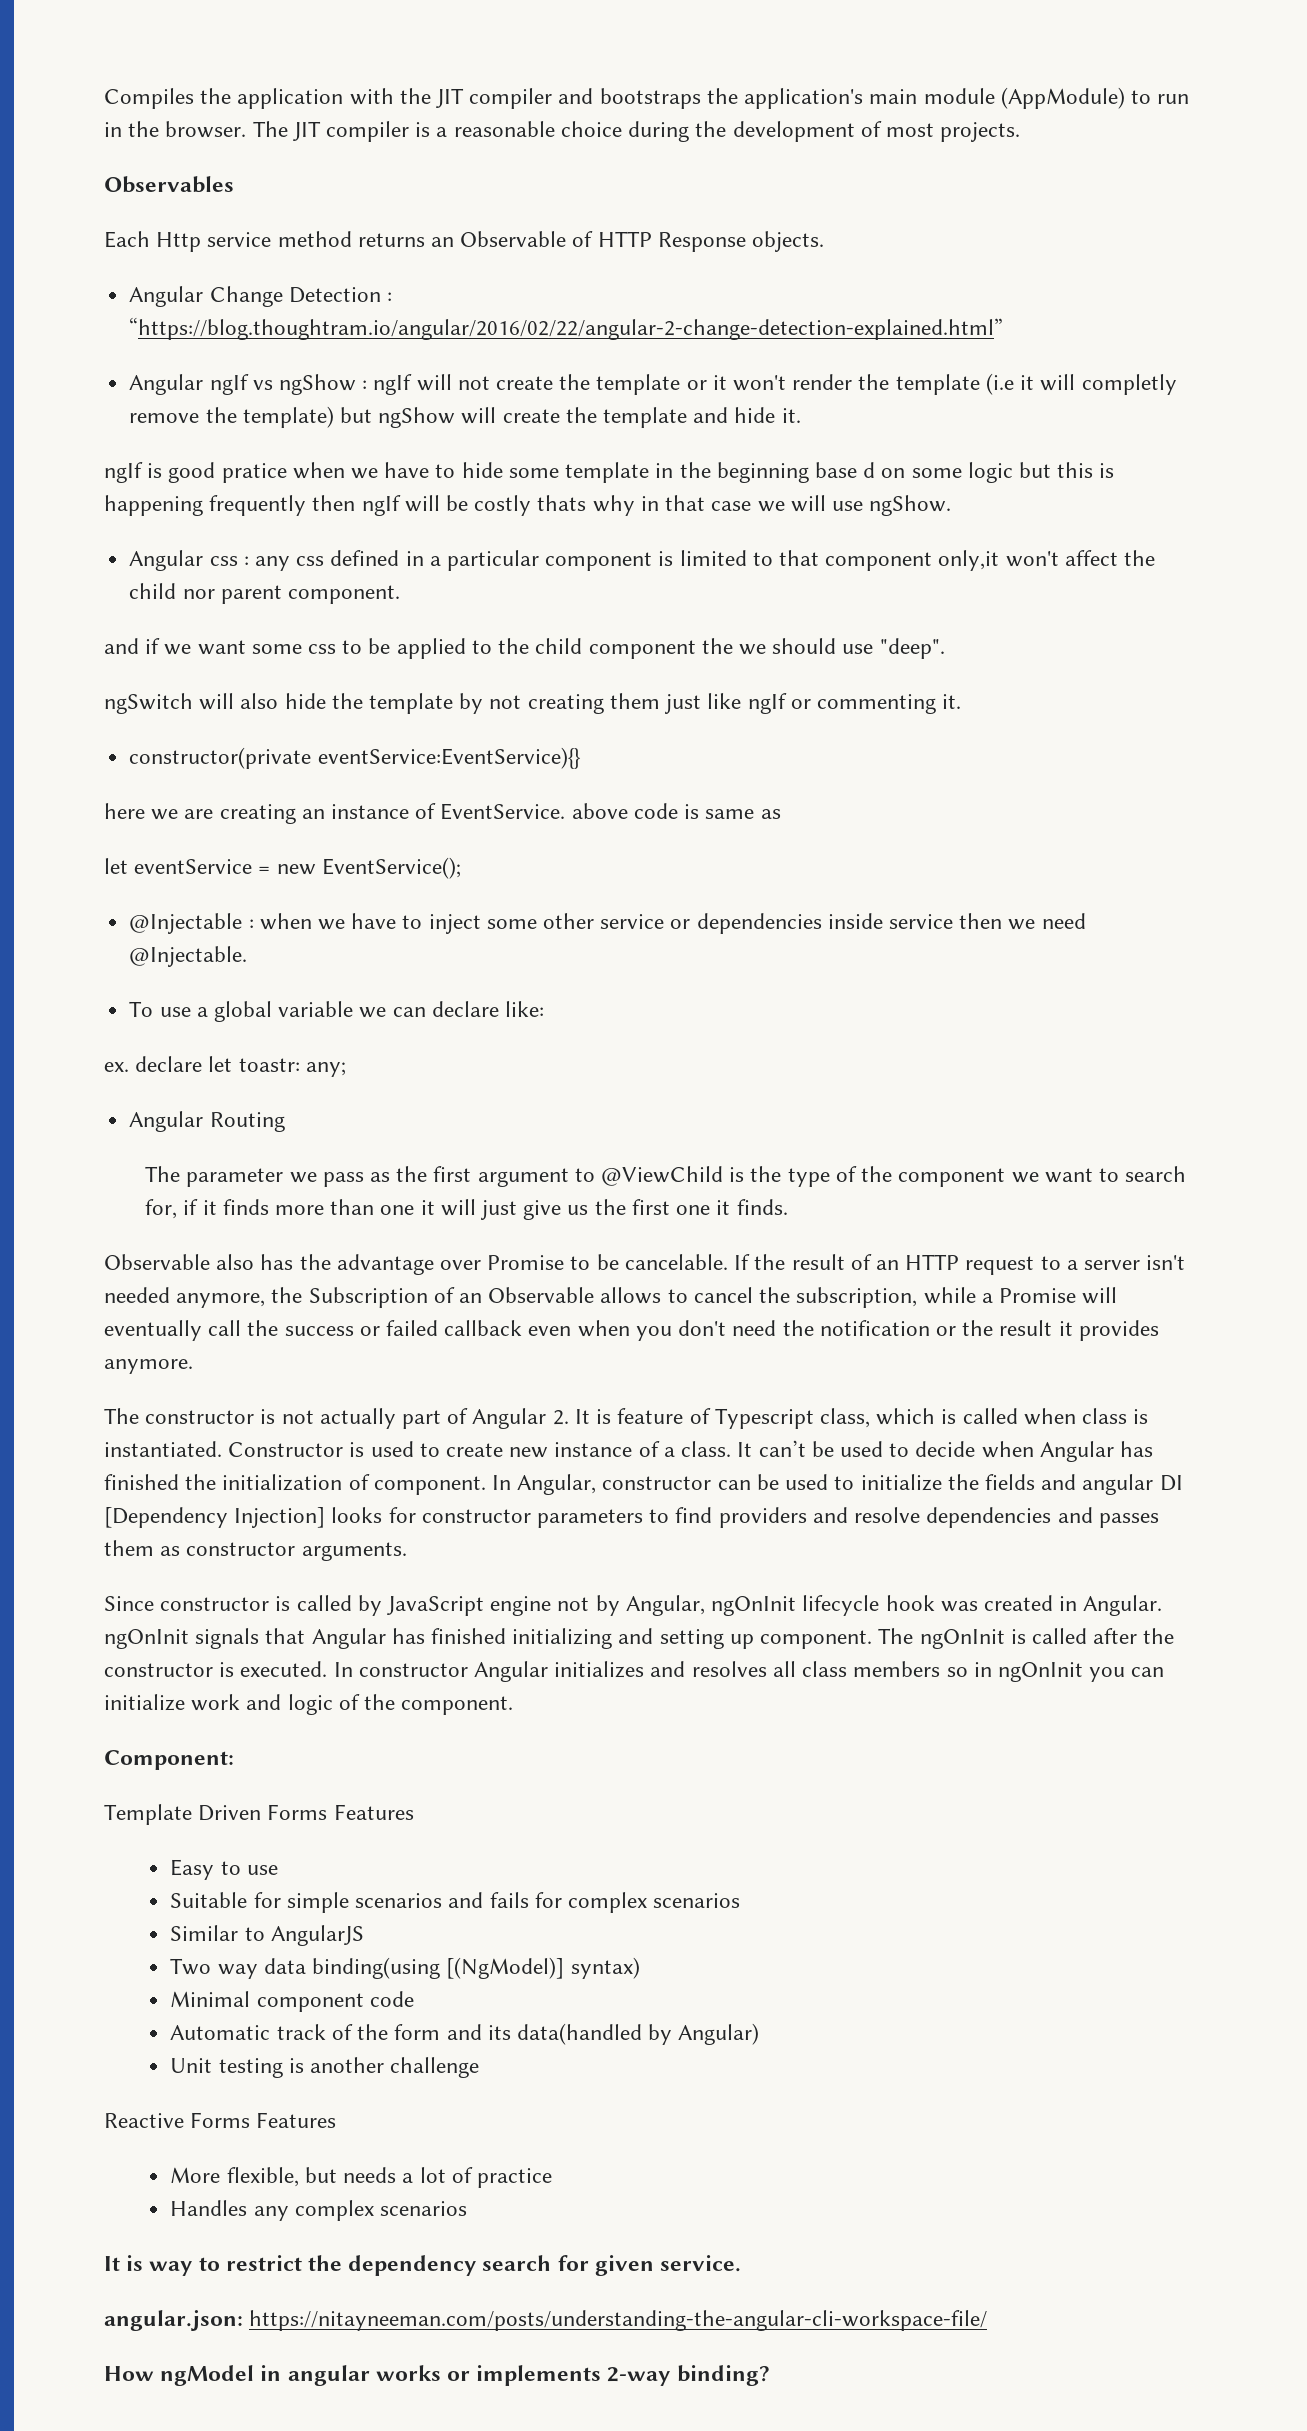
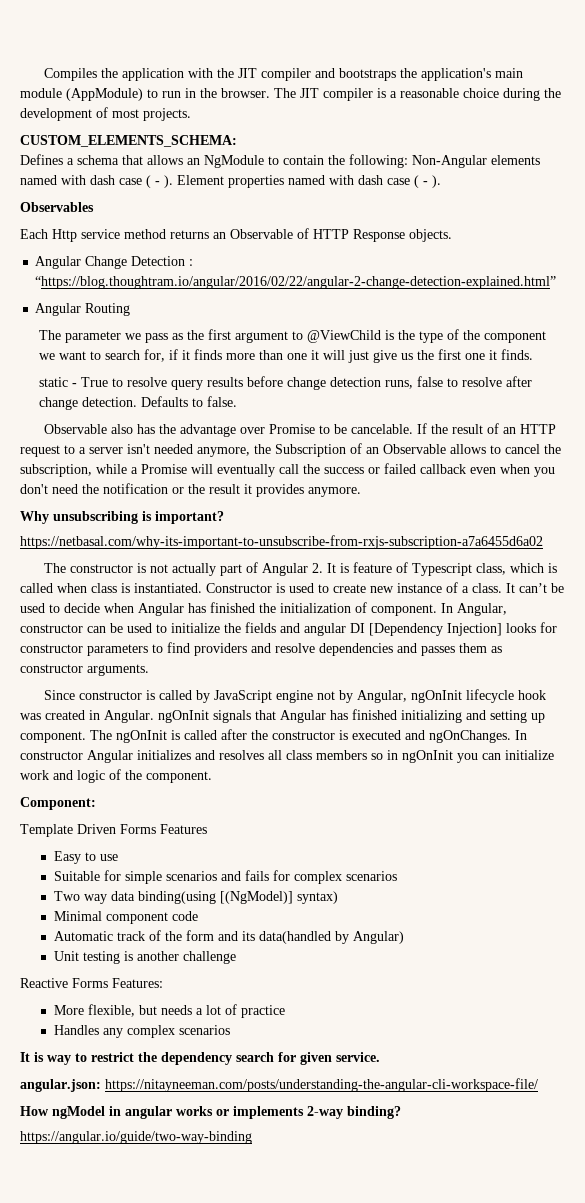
+ CUSTOM_ELEMENTS_SCHEMA:
+ Defines a schema that allows an NgModule to contain the following: Non-Angular elements named with dash case ( - ). Element properties named with dash case ( - ).
- Angular ngIf vs ngShow : ngIf will not create the template or it won't render the template (i.e it will completly remove the template) but ngShow will create the template and hide it.
- ngIf is good pratice when we have to hide some template in the beginning base d on some logic but this is happening frequently then ngIf will be costly thats why in that case we will use ngShow.
- Angular css : any css defined in a particular component is limited to that component only,it won't affect the child nor parent component.
- and if we want some css to be applied to the child component the we should use "deep".
- ngSwitch will also hide the template by not creating them just like ngIf or commenting it.
- constructor(private eventService:EventService){}
- here we are creating an instance of EventService. above code is same as
- let eventService = new EventService();
- @Injectable : when we have to inject some other service or dependencies inside service then we need @Injectable.
- To use a global variable we can declare like:
- ex. declare let toastr: any;
+ static - True to resolve query results before change detection runs, false to resolve after change detection. Defaults to false.
+ Why unsubscribing is important?
+ https://netbasal.com/why-its-important-to-unsubscribe-from-rxjs-subscription-a7a6455d6a02
- The ngOnInit is called after the constructor is executed.
+ The ngOnInit is called after the constructor is executed and ngOnChanges.
- Similar to AngularJS
- Reactive Forms Features
+ Reactive Forms Features:
+ https://angular.io/guide/two-way-binding

